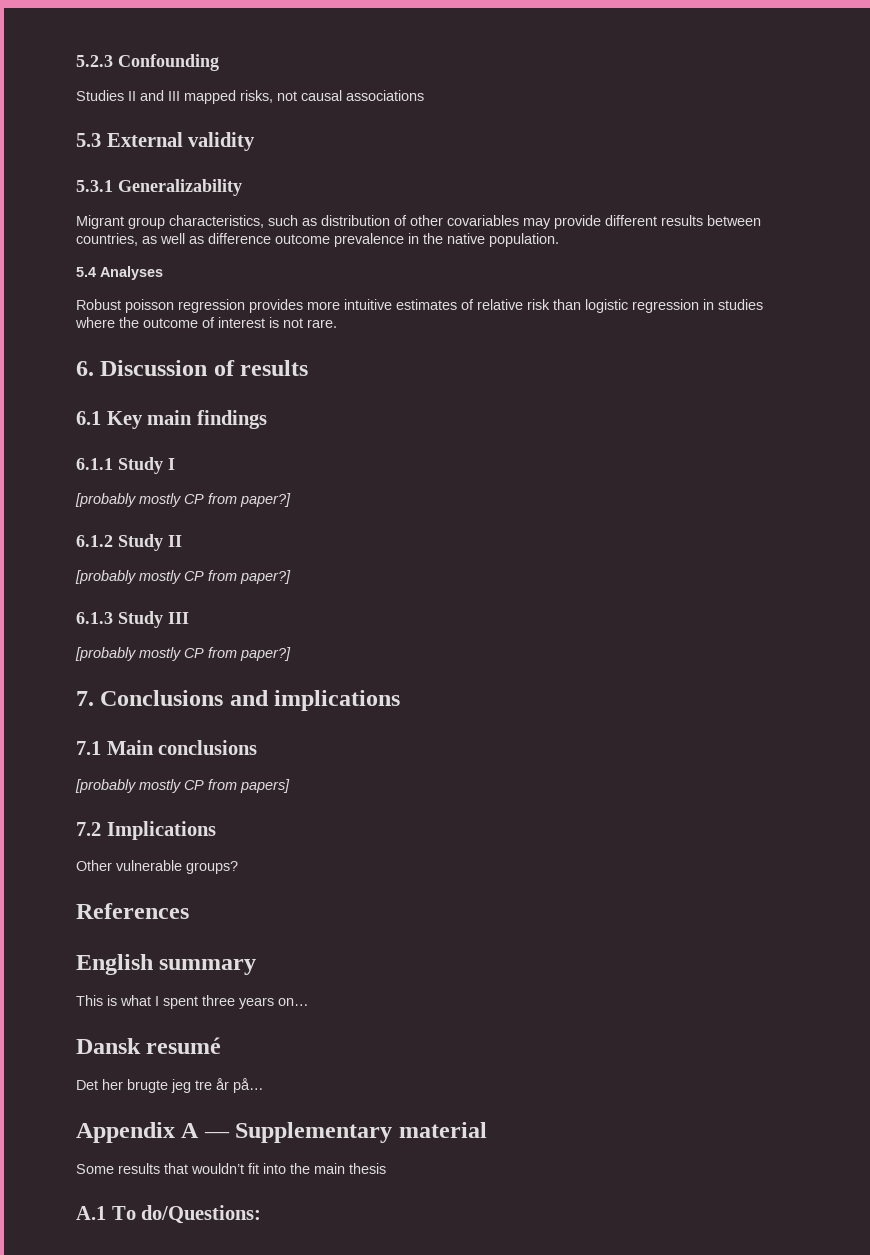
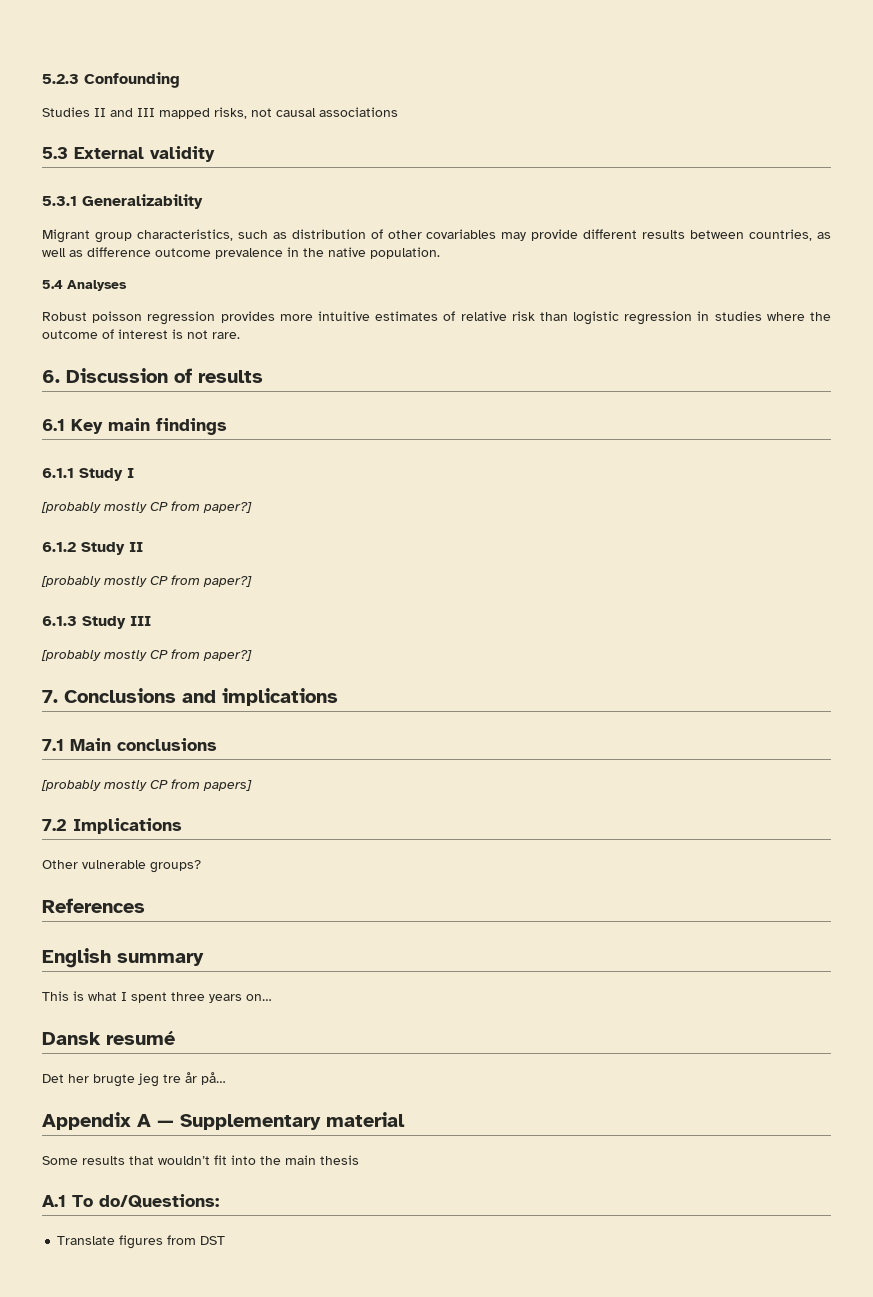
+ Translate figures from DST

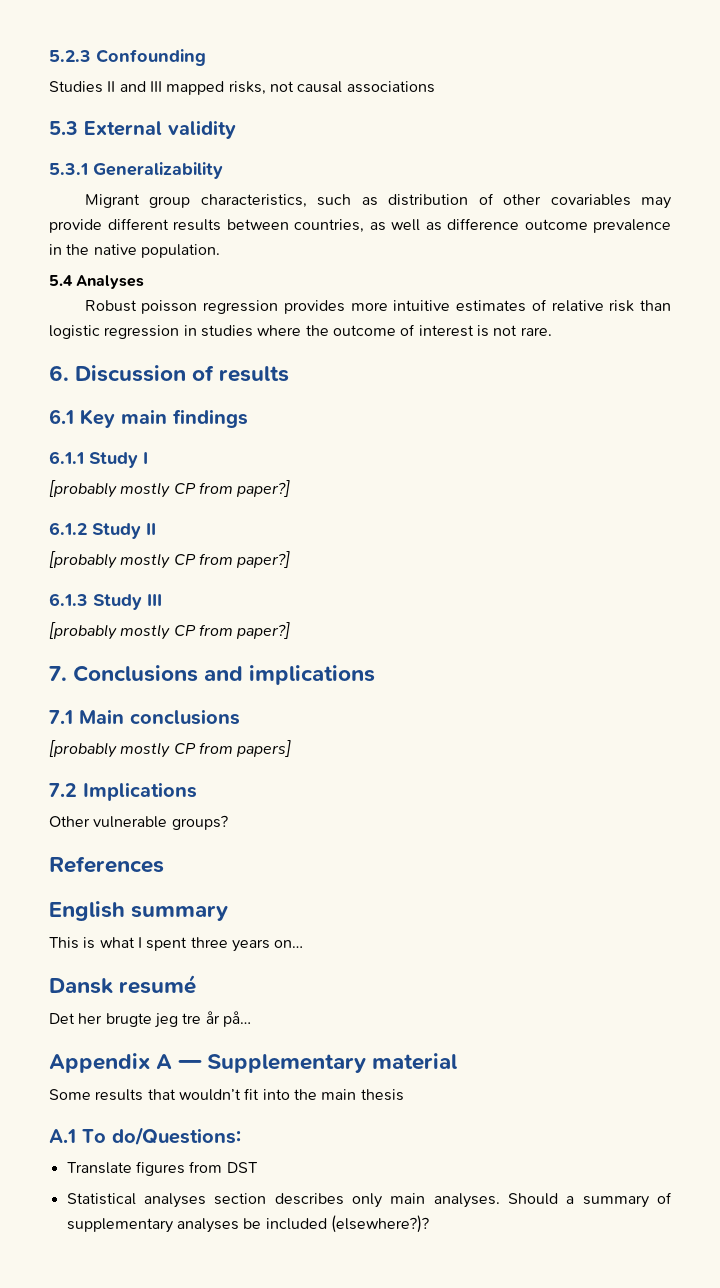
+ Statistical analyses section describes only main analyses. Should a summary of supplementary analyses be included (elsewhere?)?

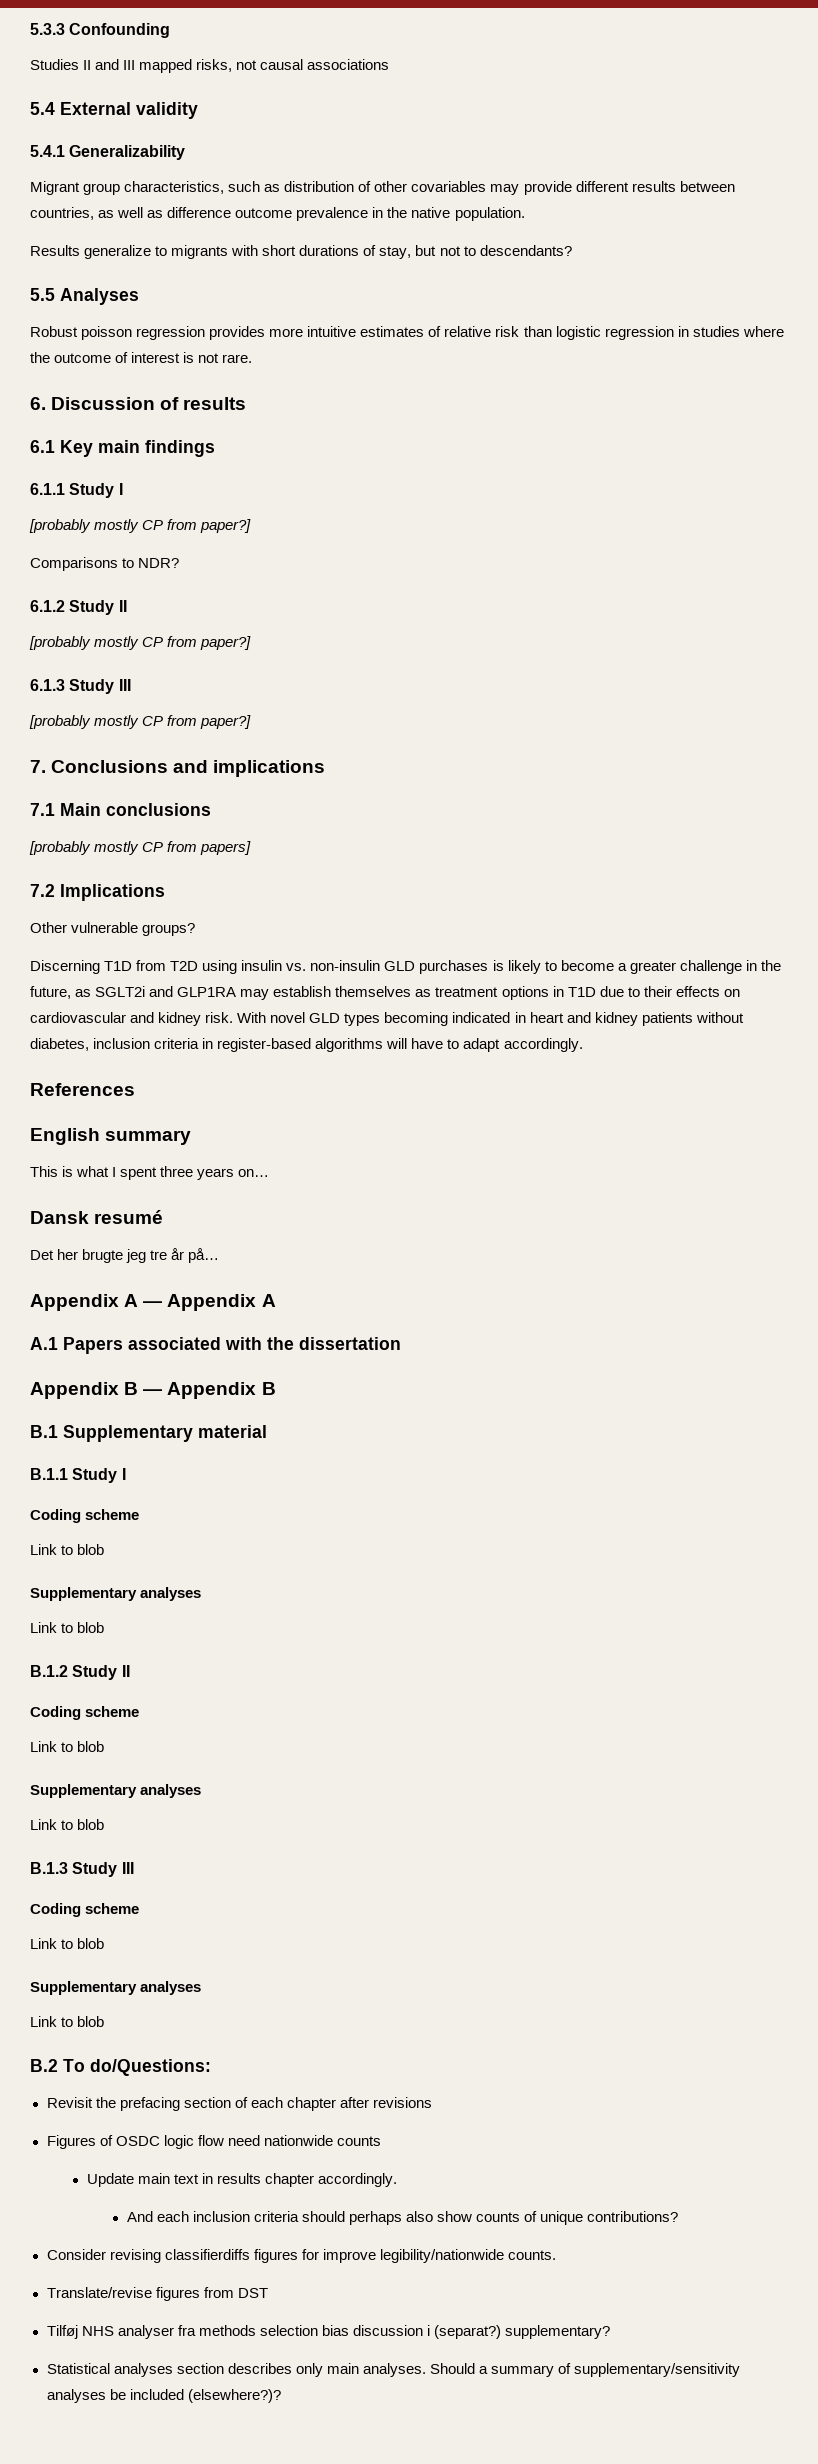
- 5.2.3 Confounding
+ 5.3.3 Confounding
- 5.3 External validity
+ 5.4 External validity
- 5.3.1 Generalizability
+ 5.4.1 Generalizability
- 5.4 Analyses
+ Results generalize to migrants with short durations of stay, but not to descendants?
+ 5.5 Analyses
+ Comparisons to NDR?
+ Discerning T1D from T2D using insulin vs. non-insulin GLD purchases is likely to become a greater challenge in the future, as SGLT2i and GLP1RA may establish themselves as treatment options in T1D due to their effects on cardiovascular and kidney risk. With novel GLD types becoming indicated in heart and kidney patients without diabetes, inclusion criteria in register-based algorithms will have to adapt accordingly.
- Appendix A — Supplementary material
- Some results that wouldn’t fit into the main thesis
- A.1 To do/Questions:
- Translate figures from DST
+ Appendix A — Appendix A
+ A.1 Papers associated with the dissertation
+ Appendix B — Appendix B
+ B.1 Supplementary material
+ B.1.1 Study I
+ Coding scheme
+ Link to blob
+ Supplementary analyses
+ Link to blob
+ B.1.2 Study II
+ Coding scheme
+ Link to blob
+ Supplementary analyses
+ Link to blob
+ B.1.3 Study III
+ Coding scheme
+ Link to blob
+ Supplementary analyses
+ Link to blob
+ B.2 To do/Questions:
+ Revisit the prefacing section of each chapter after revisions
+ Figures of OSDC logic flow need nationwide counts
+ Update main text in results chapter accordingly.
+ And each inclusion criteria should perhaps also show counts of unique contributions?
+ Consider revising classifierdiffs figures for improve legibility/nationwide counts.
+ Translate/revise figures from DST
+ Tilføj NHS analyser fra methods selection bias discussion i (separat?) supplementary?
- Should a summary of supplementary analyses be included (elsewhere?)?
+ Should a summary of supplementary/sensitivity analyses be included (elsewhere?)?

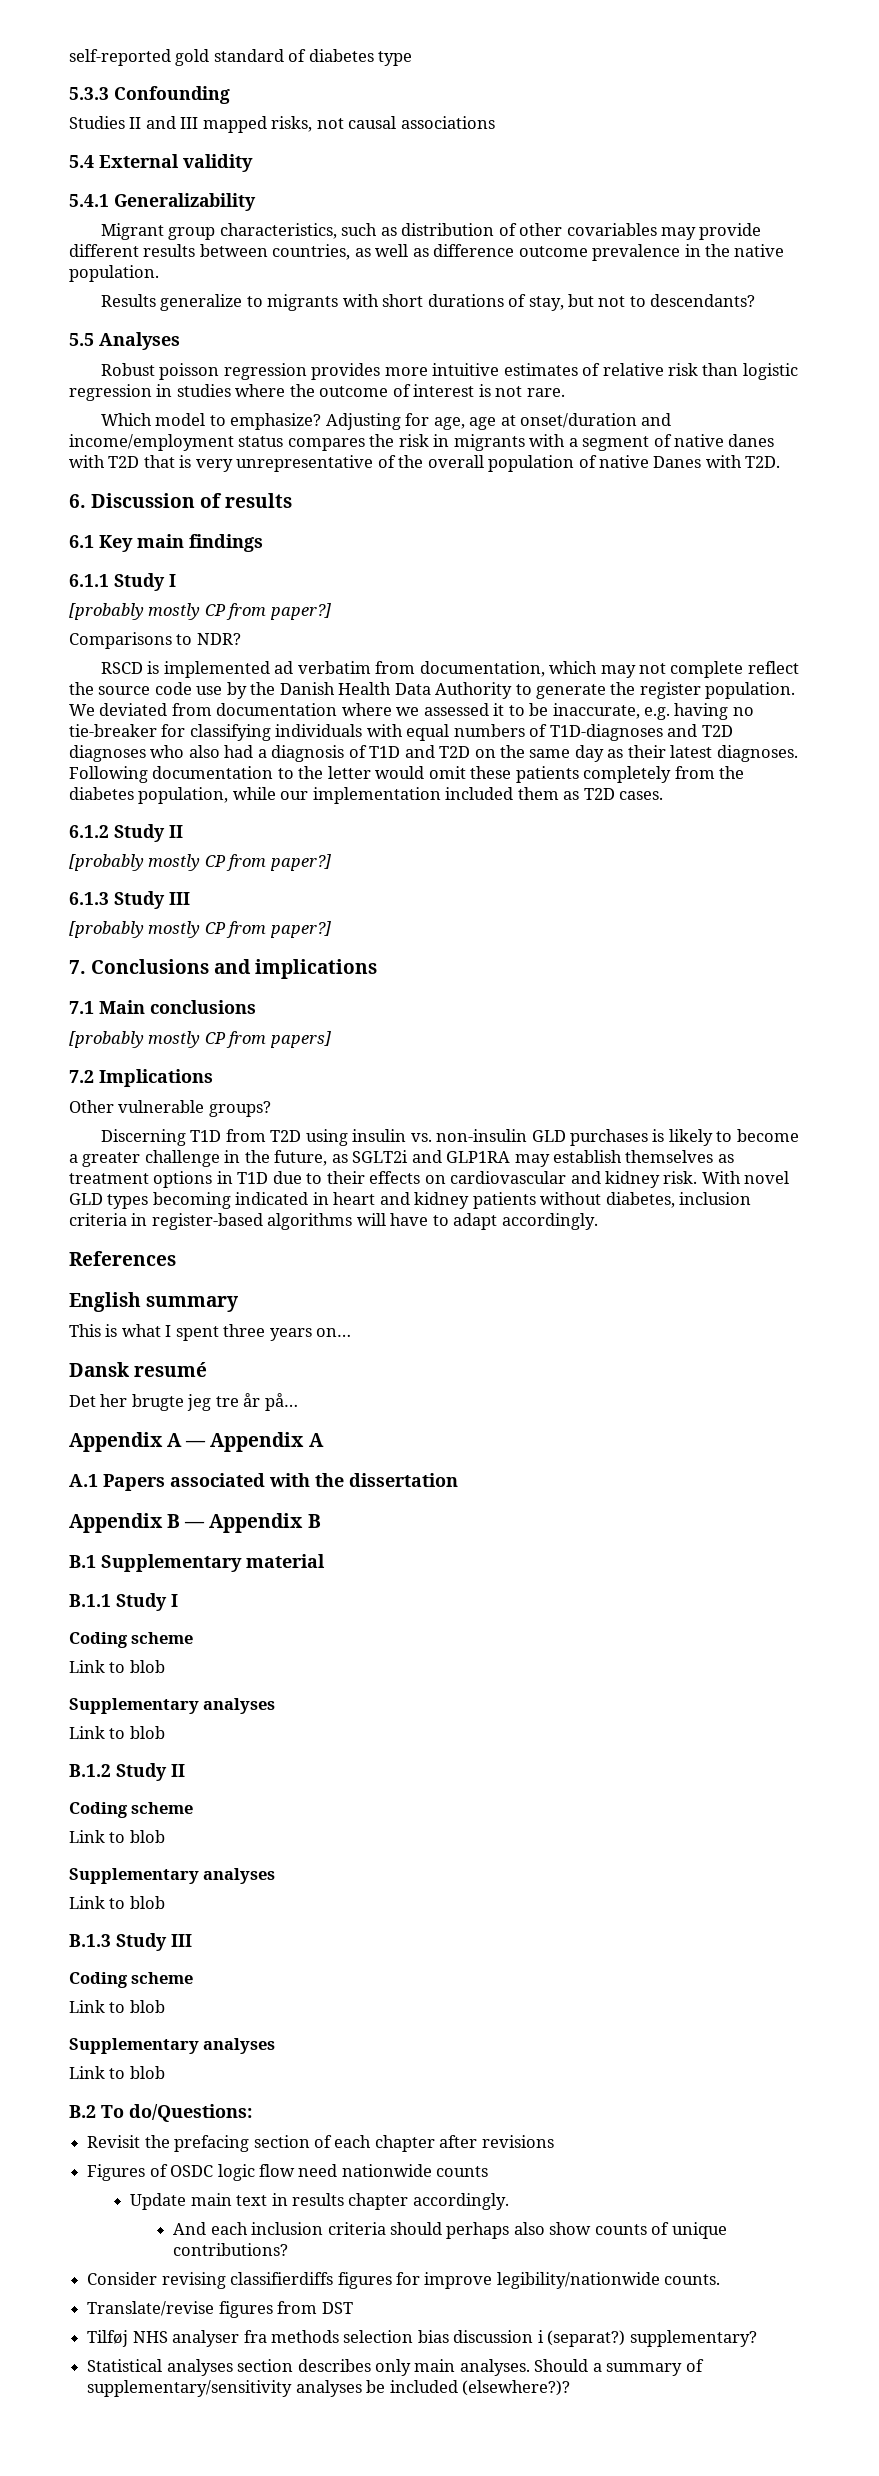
+ self-reported gold standard of diabetes type
+ Which model to emphasize? Adjusting for age, age at onset/duration and income/employment status compares the risk in migrants with a segment of native danes with T2D that is very unrepresentative of the overall population of native Danes with T2D.
+ RSCD is implemented ad verbatim from documentation, which may not complete reflect the source code use by the Danish Health Data Authority to generate the register population. We deviated from documentation where we assessed it to be inaccurate, e.g. having no tie-breaker for classifying individuals with equal numbers of T1D-diagnoses and T2D diagnoses who also had a diagnosis of T1D and T2D on the same day as their latest diagnoses. Following documentation to the letter would omit these patients completely from the diabetes population, while our implementation included them as T2D cases.

